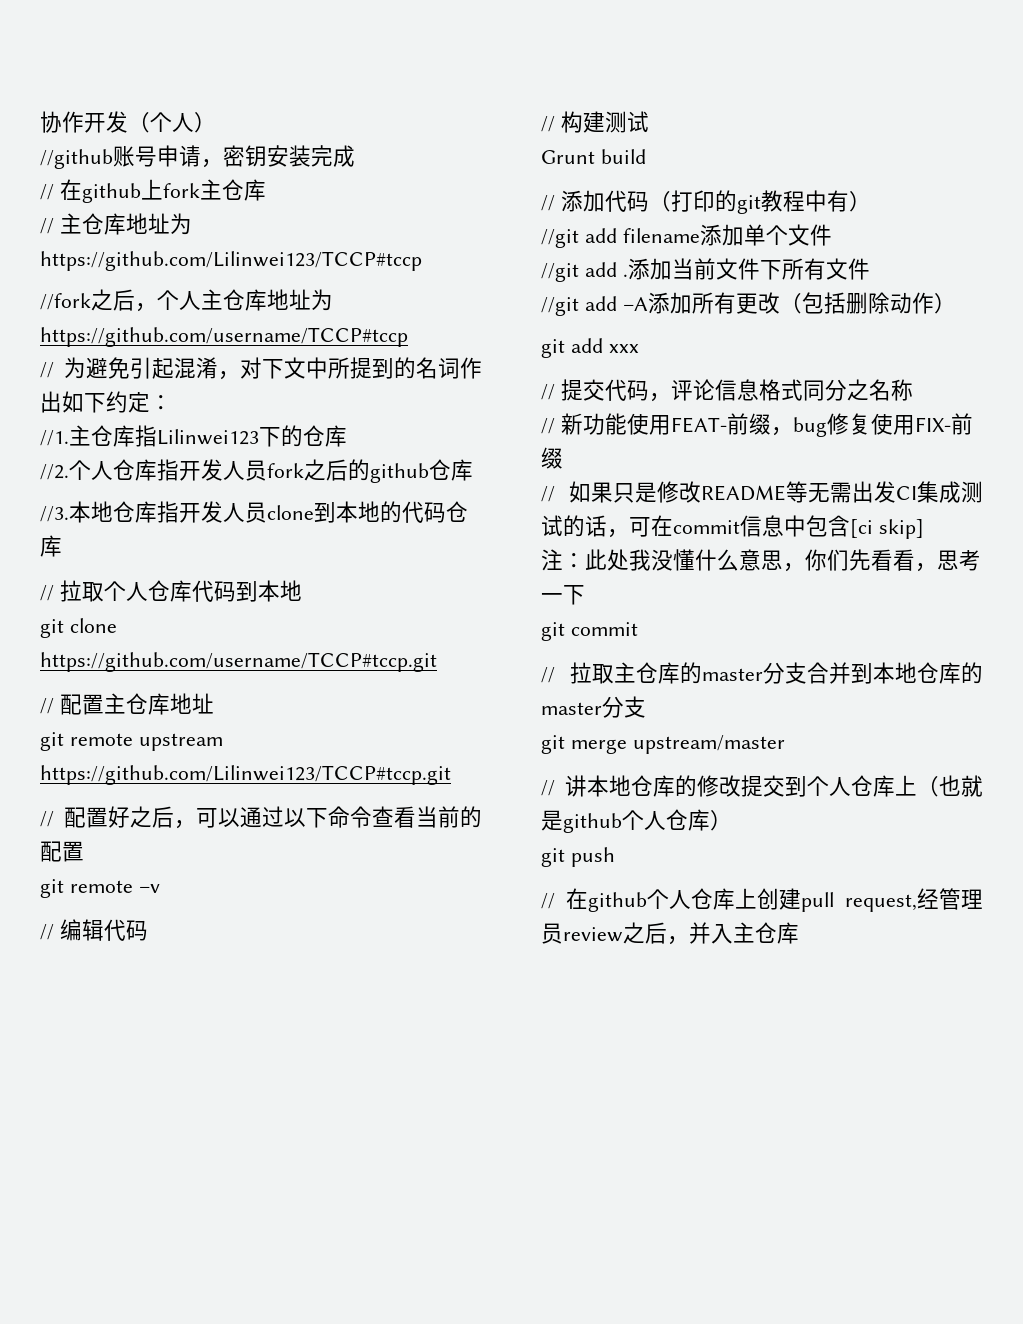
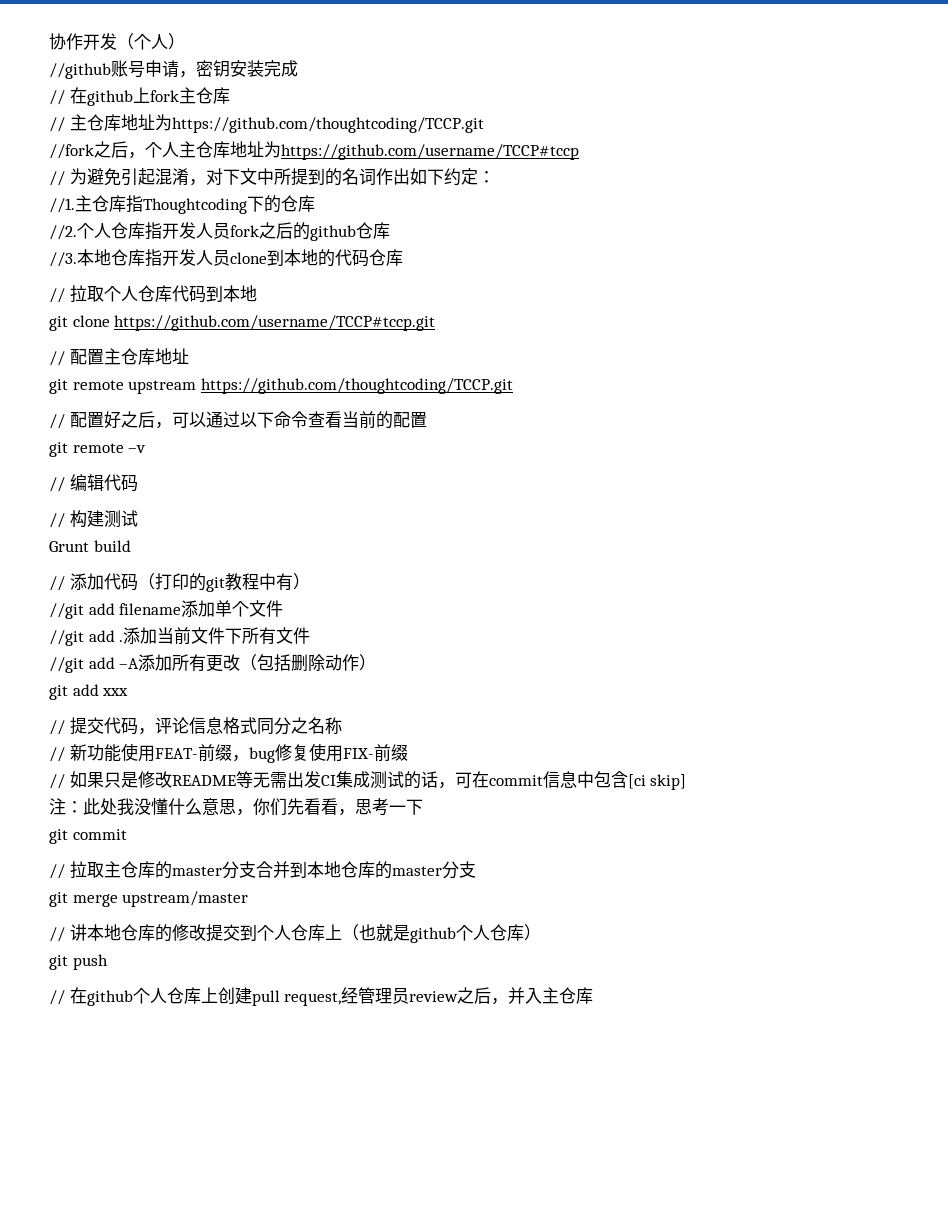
- // 主仓库地址为https://github.com/Lilinwei123/TCCP#tccp
+ // 主仓库地址为https://github.com/thoughtcoding/TCCP.git
- 主仓库指Lilinwei123下的仓库
+ 主仓库指Thoughtcoding下的仓库
- git remote upstream https://github.com/Lilinwei123/TCCP#tccp.git
+ git remote upstream https://github.com/thoughtcoding/TCCP.git

